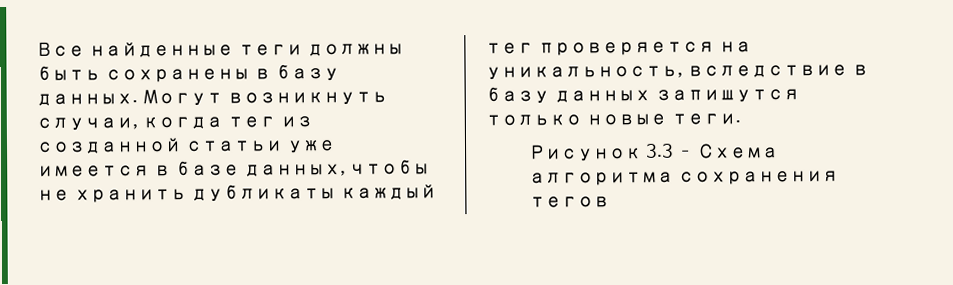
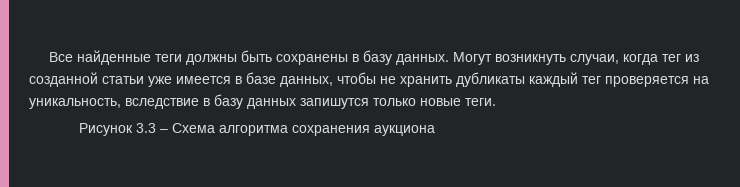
- Рисунок 3.3 – Схема алгоритма сохранения тегов
+ Рисунок 3.3 – Схема алгоритма сохранения аукциона

